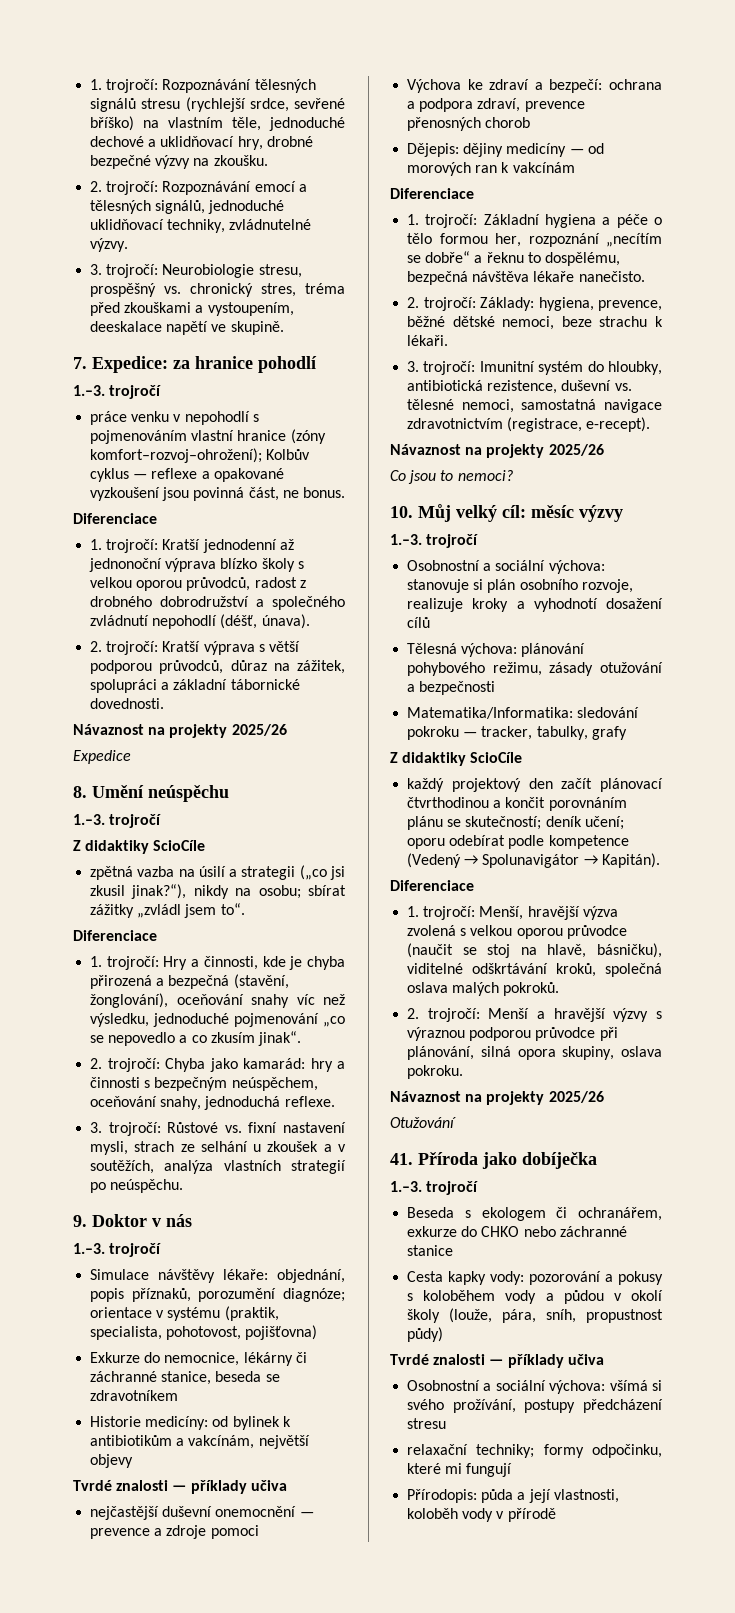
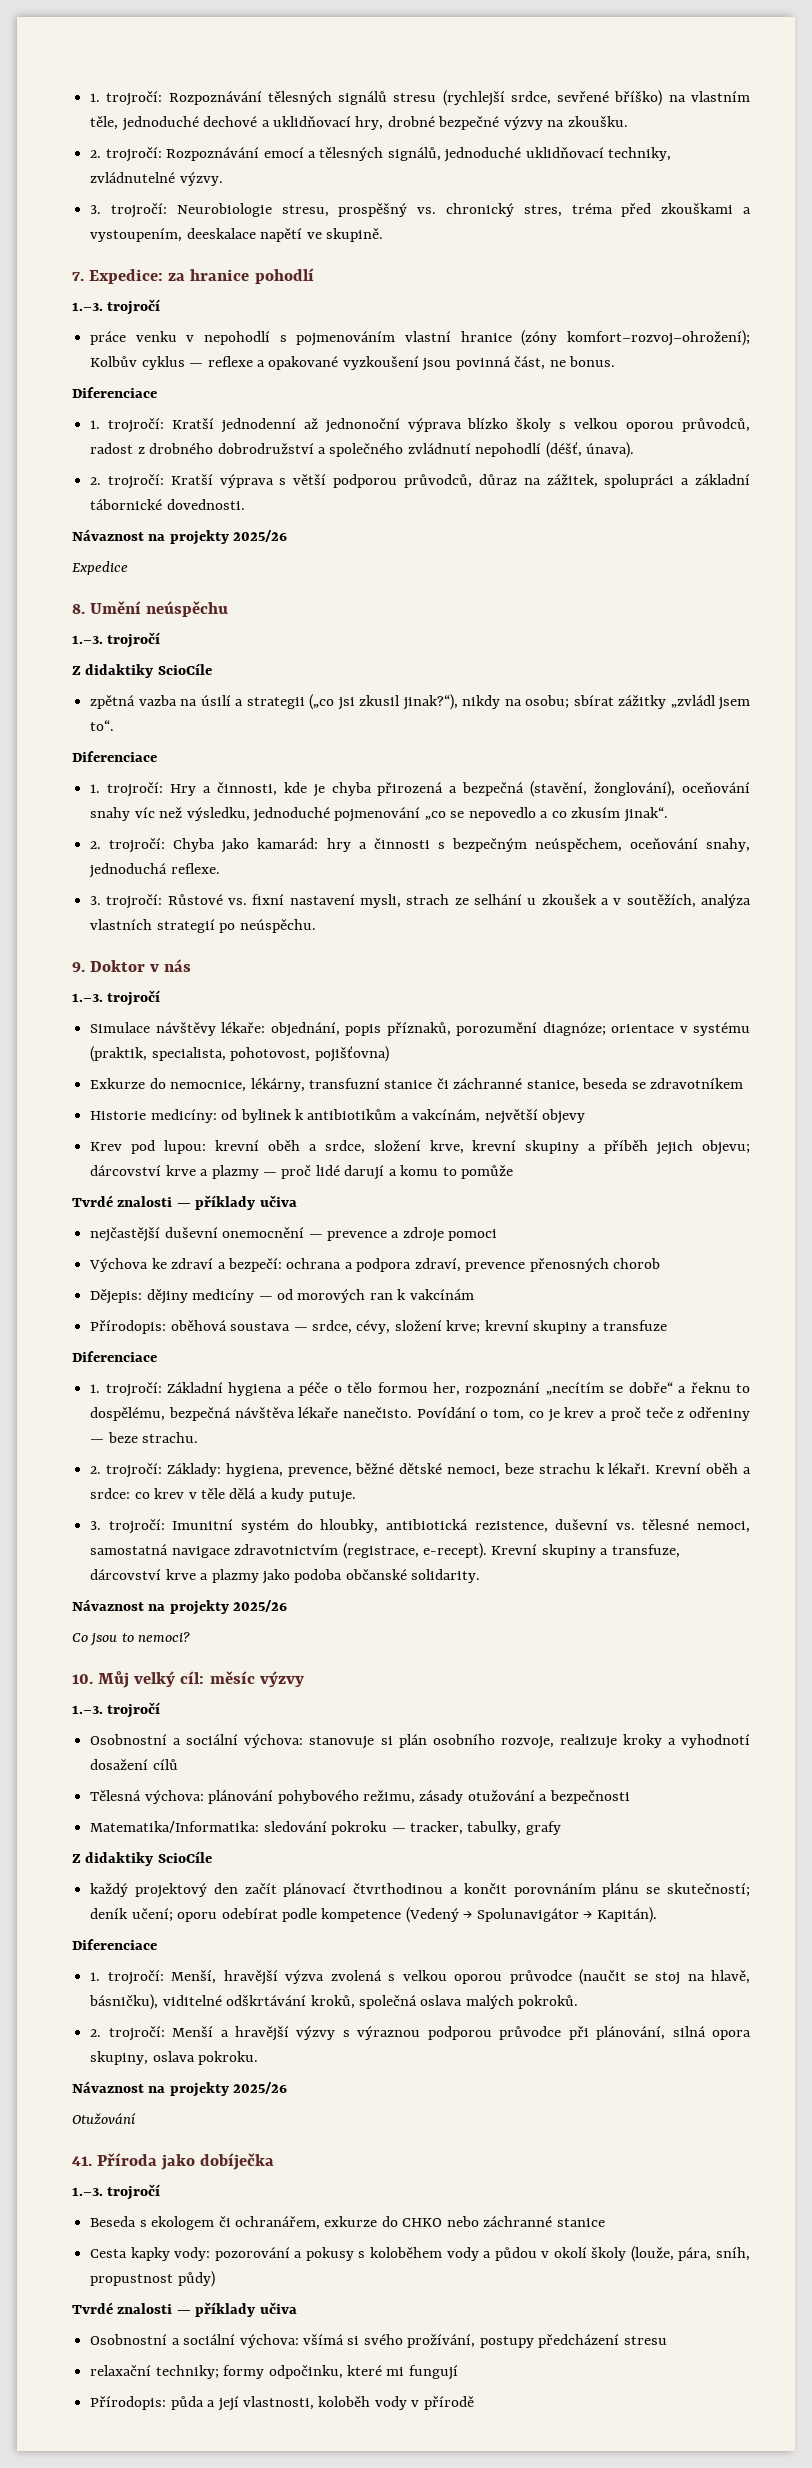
- Exkurze do nemocnice, lékárny či záchranné stanice, beseda se zdravotníkem
+ Exkurze do nemocnice, lékárny, transfuzní stanice či záchranné stanice, beseda se zdravotníkem
+ Krev pod lupou: krevní oběh a srdce, složení krve, krevní skupiny a příběh jejich objevu; dárcovství krve a plazmy — proč lidé darují a komu to pomůže
+ Přírodopis: oběhová soustava — srdce, cévy, složení krve; krevní skupiny a transfuze
+ Povídání o tom, co je krev a proč teče z odřeniny — beze strachu.
+ Krevní oběh a srdce: co krev v těle dělá a kudy putuje.
+ Krevní skupiny a transfuze, dárcovství krve a plazmy jako podoba občanské solidarity.

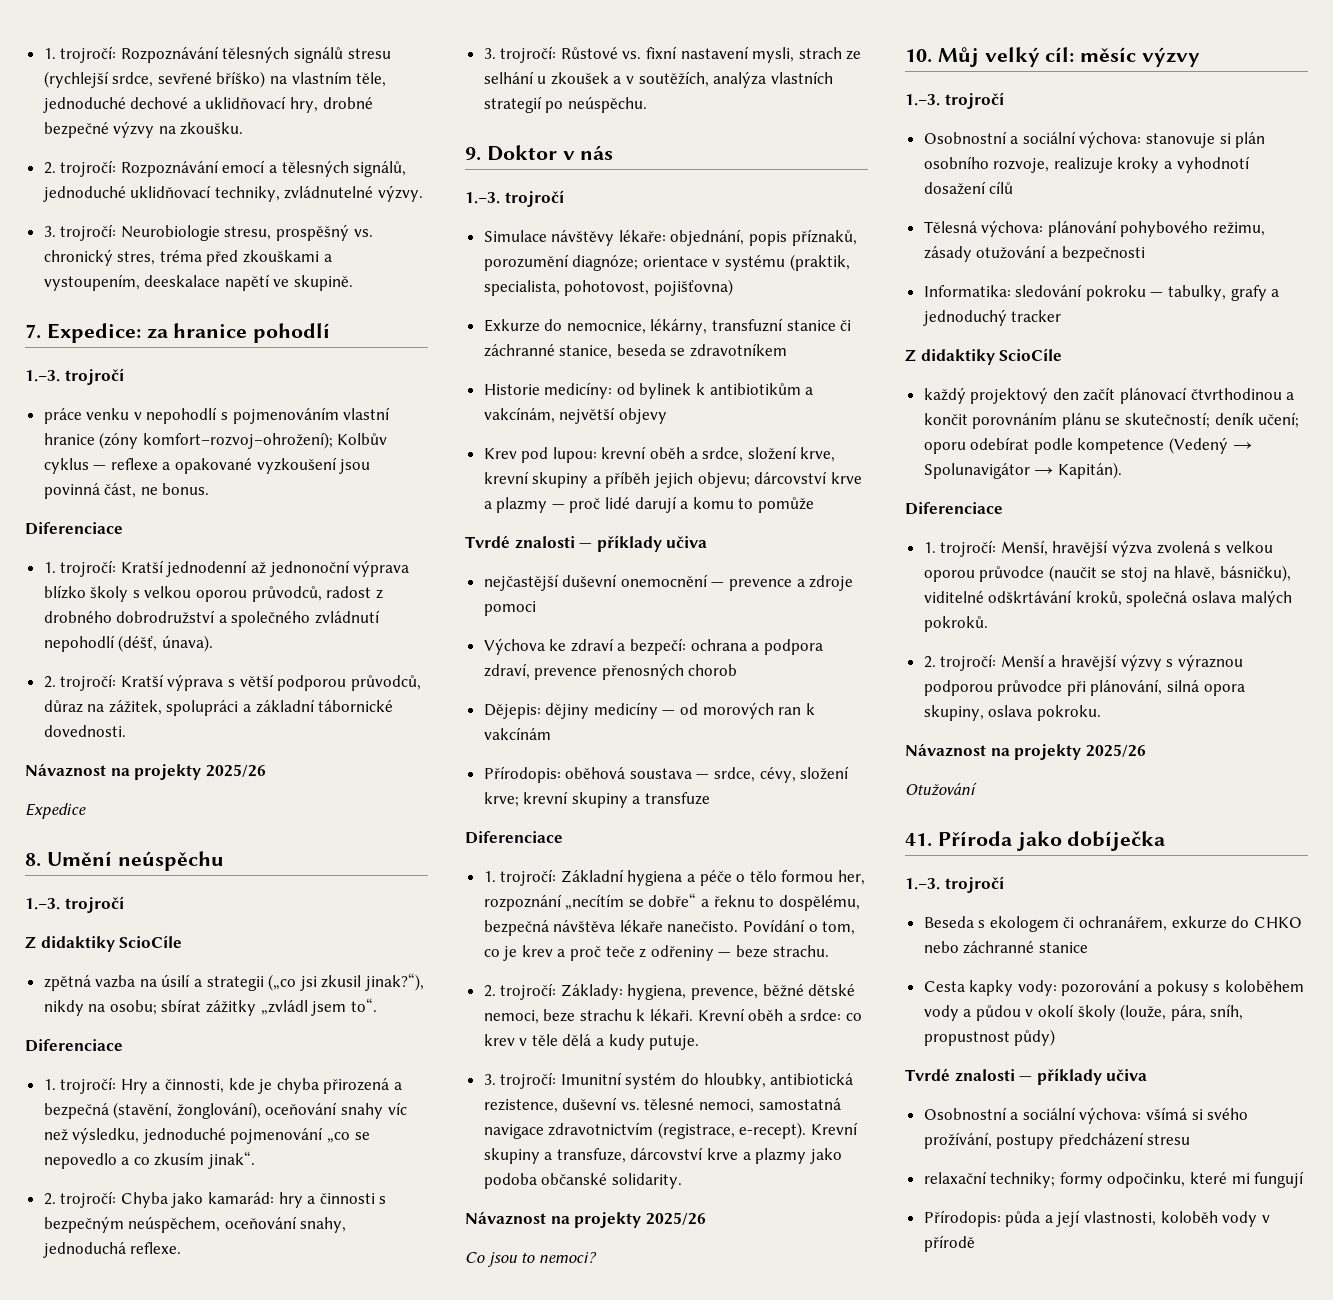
- Matematika/Informatika: sledování pokroku — tracker, tabulky, grafy
+ Informatika: sledování pokroku — tabulky, grafy a jednoduchý tracker

